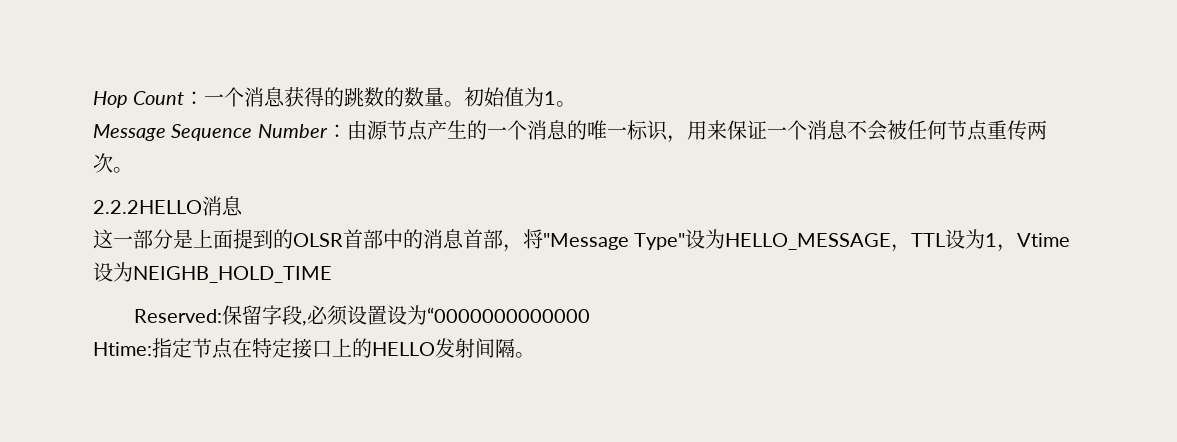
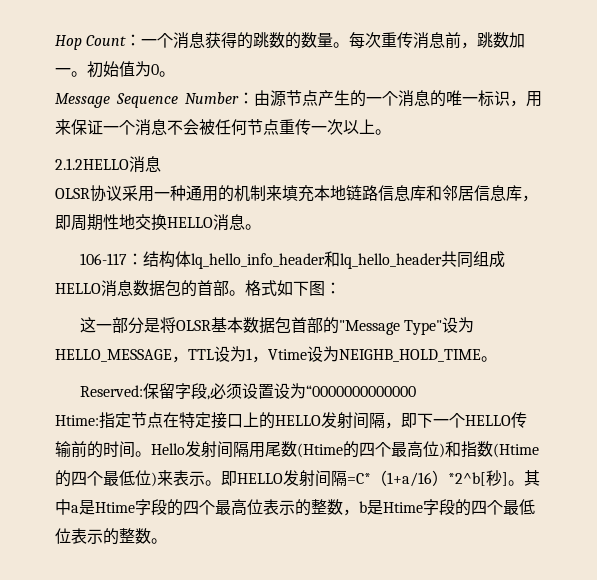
+ 每次重传消息前，跳数加一。
- 初始值为1。
+ 初始值为0。
- Message Sequence Number：由源节点产生的一个消息的唯一标识，用来保证一个消息不会被任何节点重传两次。
- 2.2.2HELLO消息
+ Message Sequence Number：由源节点产生的一个消息的唯一标识，用来保证一个消息不会被任何节点重传一次以上。
+ 2.1.2HELLO消息
- 这一部分是上面提到的OLSR首部中的消息首部，将"Message Type"设为HELLO_MESSAGE，TTL设为1，Vtime设为NEIGHB_HOLD_TIME
+ OLSR协议采用一种通用的机制来填充本地链路信息库和邻居信息库，即周期性地交换HELLO消息。
+ 106-117：结构体lq_hello_info_header和lq_hello_header共同组成HELLO消息数据包的首部。格式如下图：
+ 这一部分是将OLSR基本数据包首部的"Message Type"设为HELLO_MESSAGE，TTL设为1，Vtime设为NEIGHB_HOLD_TIME。
- Htime:指定节点在特定接口上的HELLO发射间隔。
+ Htime:指定节点在特定接口上的HELLO发射间隔，即下一个HELLO传输前的时间。Hello发射间隔用尾数(Htime的四个最高位)和指数(Htime的四个最低位)来表示。即HELLO发射间隔=C*（1+a/16）*2^b[秒]。其中a是Htime字段的四个最高位表示的整数，b是Htime字段的四个最低位表示的整数。

